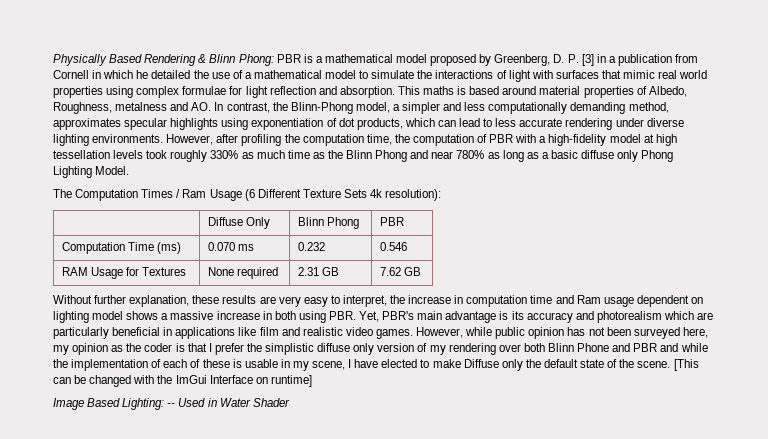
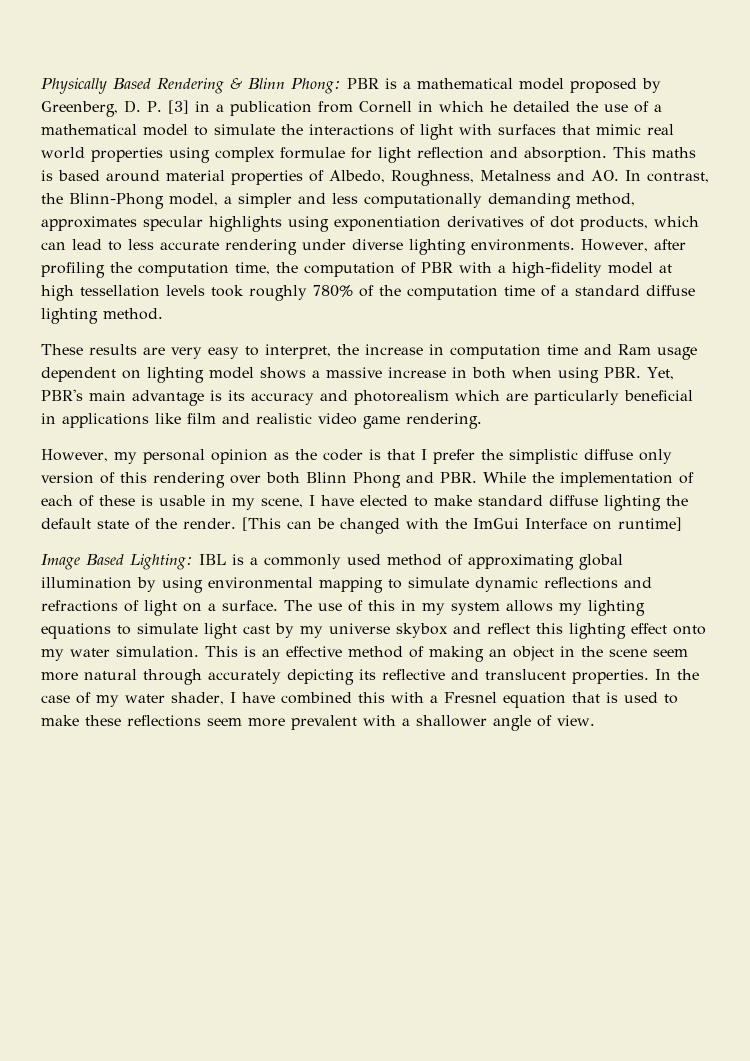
- This maths is based around material properties of Albedo, Roughness, metalness and AO. In contrast, the Blinn-Phong model, a simpler and less computationally demanding method, approximates specular highlights using exponentiation of dot products, which can lead to less accurate rendering under diverse lighting environments.
+ This maths is based around material properties of Albedo, Roughness, Metalness and AO. In contrast, the Blinn-Phong model, a simpler and less computationally demanding method, approximates specular highlights using exponentiation derivatives of dot products, which can lead to less accurate rendering under diverse lighting environments.
- However, after profiling the computation time, the computation of PBR with a high-fidelity model at high tessellation levels took roughly 330% as much time as the Blinn Phong and near 780% as long as a basic diffuse only Phong Lighting Model.
- The Computation Times / Ram Usage (6 Different Texture Sets 4k resolution):
- | Diffuse Only | Blinn Phong | PBR
- Computation Time (ms) | 0.070 ms | 0.232 | 0.546
- RAM Usage for Textures | None required | 2.31 GB | 7.62 GB
- Without further explanation, these results are very easy to interpret, the increase in computation time and Ram usage dependent on lighting model shows a massive increase in both using PBR. Yet, PBR's main advantage is its accuracy and photorealism which are particularly beneficial in applications like film and realistic video games. However, while public opinion has not been surveyed here, my opinion as the coder is that I prefer the simplistic diffuse only version of my rendering over both Blinn Phone and PBR and while the implementation of each of these is usable in my scene, I have elected to make Diffuse only the default state of the scene.
+ However, after profiling the computation time, the computation of PBR with a high-fidelity model at high tessellation levels took roughly 780% of the computation time of a standard diffuse lighting method.
+ These results are very easy to interpret, the increase in computation time and Ram usage dependent on lighting model shows a massive increase in both when using PBR. Yet, PBR's main advantage is its accuracy and photorealism which are particularly beneficial in applications like film and realistic video game rendering.
+ However, my personal opinion as the coder is that I prefer the simplistic diffuse only version of this rendering over both Blinn Phong and PBR. While the implementation of each of these is usable in my scene, I have elected to make standard diffuse lighting the default state of the render.
- Image Based Lighting: -- Used in Water Shader
+ Image Based Lighting: IBL is a commonly used method of approximating global illumination by using environmental mapping to simulate dynamic reflections and refractions of light on a surface. The use of this in my system allows my lighting equations to simulate light cast by my universe skybox and reflect this lighting effect onto my water simulation. This is an effective method of making an object in the scene seem more natural through accurately depicting its reflective and translucent properties. In the case of my water shader, I have combined this with a Fresnel equation that is used to make these reflections seem more prevalent with a shallower angle of view.

